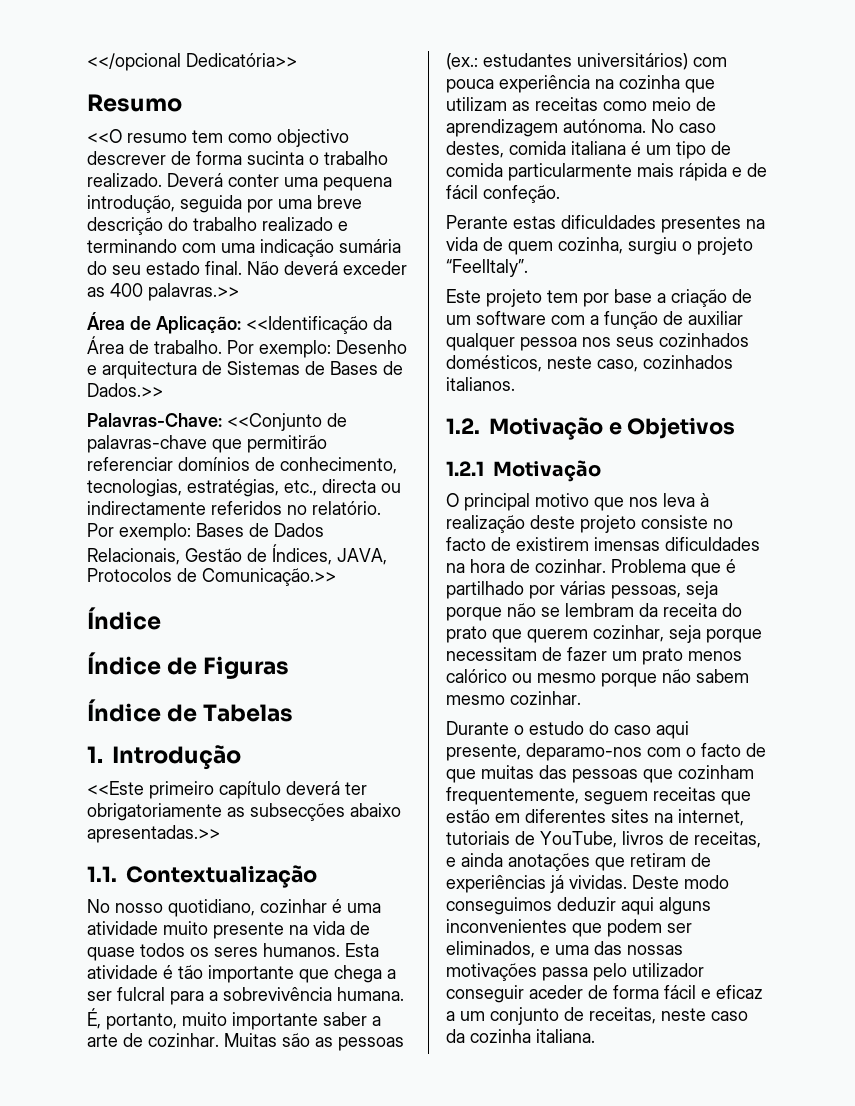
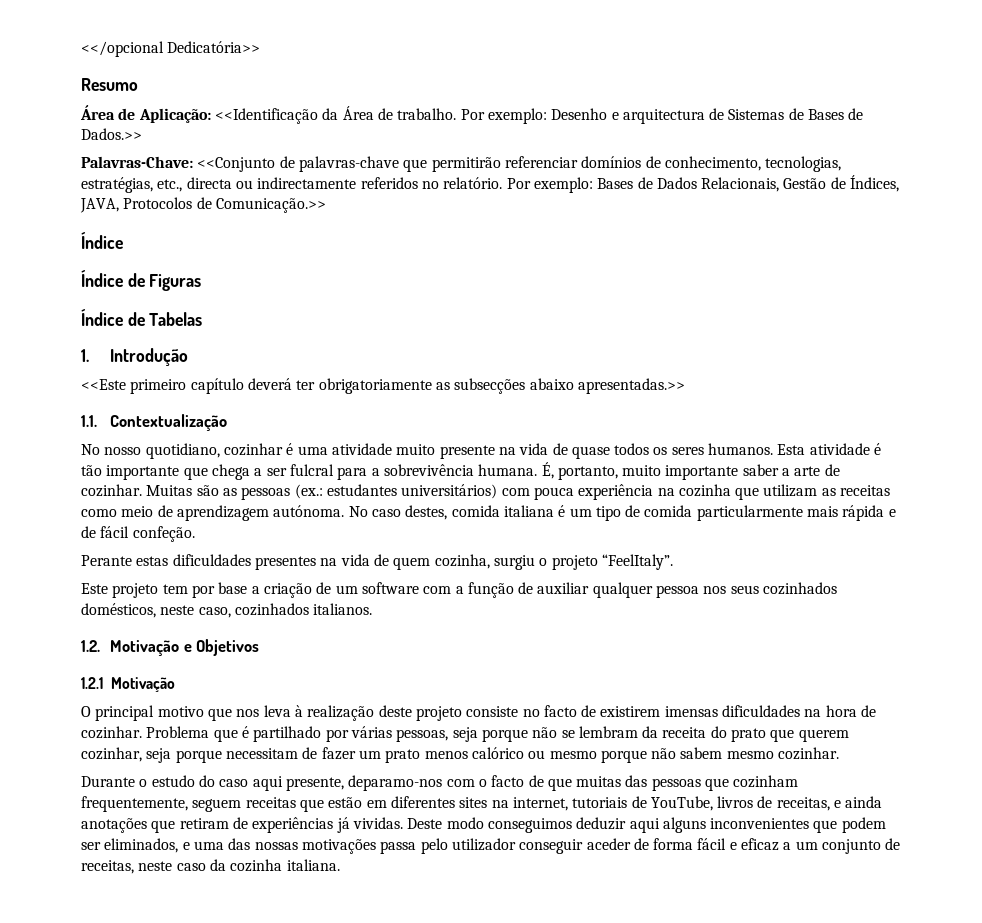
- <<O resumo tem como objectivo descrever de forma sucinta o trabalho realizado. Deverá conter uma pequena introdução, seguida por uma breve descrição do trabalho realizado e terminando com uma indicação sumária do seu estado final. Não deverá exceder as 400 palavras.>>

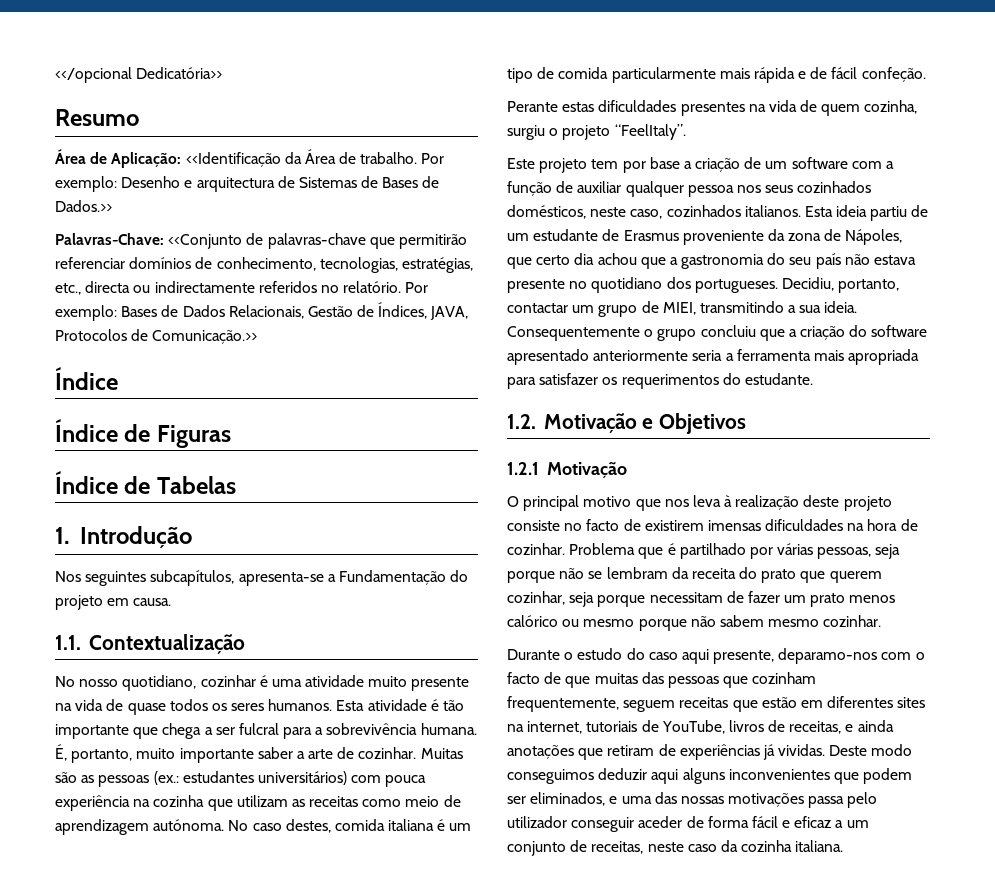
- <<Este primeiro capítulo deverá ter obrigatoriamente as subsecções abaixo apresentadas.>>
+ Nos seguintes subcapítulos, apresenta-se a Fundamentação do projeto em causa.
+ Esta ideia partiu de um estudante de Erasmus proveniente da zona de Nápoles, que certo dia achou que a gastronomia do seu país não estava presente no quotidiano dos portugueses. Decidiu, portanto, contactar um grupo de MIEI, transmitindo a sua ideia. Consequentemente o grupo concluiu que a criação do software apresentado anteriormente seria a ferramenta mais apropriada para satisfazer os requerimentos do estudante.

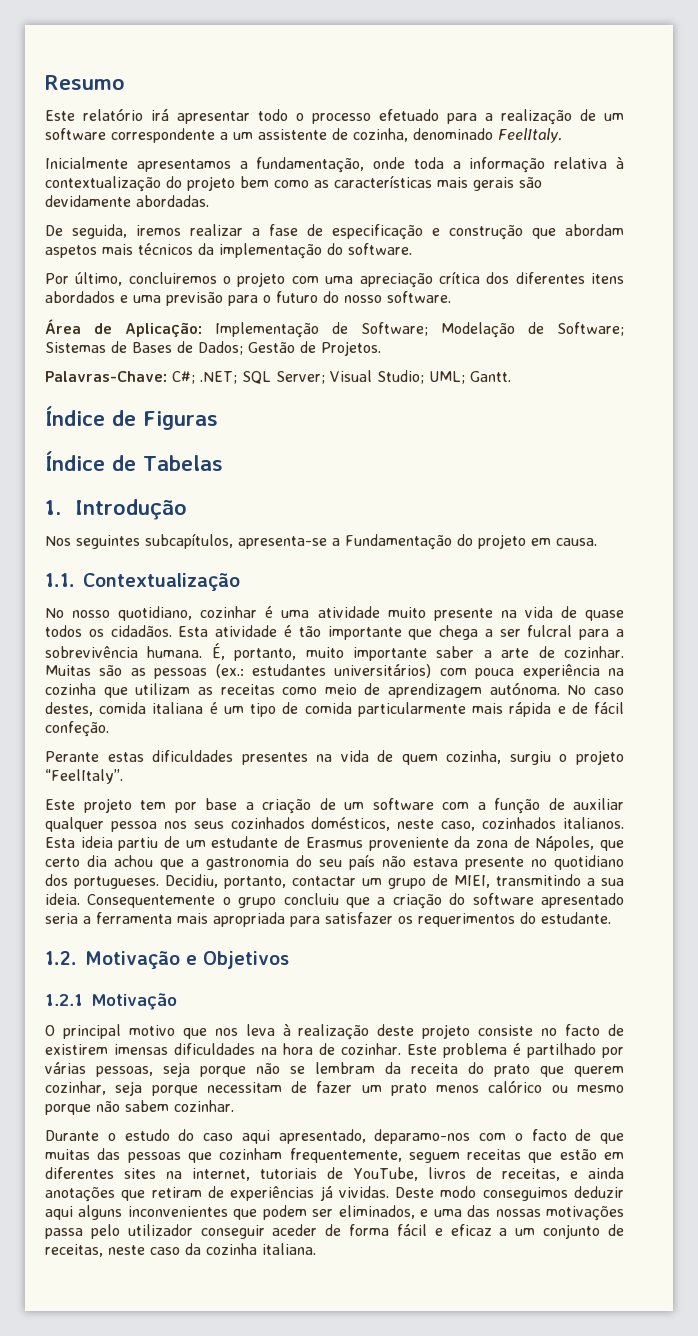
- <</opcional Dedicatória>>
  Resumo
- Área de Aplicação: <<Identificação da Área de trabalho. Por exemplo: Desenho e arquitectura de Sistemas de Bases de Dados.>>
- Palavras-Chave: <<Conjunto de palavras-chave que permitirão referenciar domínios de conhecimento, tecnologias, estratégias, etc., directa ou indirectamente referidos no relatório. Por exemplo: Bases de Dados Relacionais, Gestão de Índices, JAVA, Protocolos de Comunicação.>>
- Índice
+ Este relatório irá apresentar todo o processo efetuado para a realização de um software correspondente a um assistente de cozinha, denominado FeelItaly.
+ Inicialmente apresentamos a fundamentação, onde toda a informação relativa à contextualização do projeto bem como as características mais gerais são devidamente abordadas.
+ De seguida, iremos realizar a fase de especificação e construção que abordam aspetos mais técnicos da implementação do software.
+ Por último, concluiremos o projeto com uma apreciação crítica dos diferentes itens abordados e uma previsão para o futuro do nosso software.
+ Área de Aplicação: Implementação de Software; Modelação de Software; Sistemas de Bases de Dados; Gestão de Projetos.
+ Palavras-Chave: C#; .NET; SQL Server; Visual Studio; UML; Gantt.
- No nosso quotidiano, cozinhar é uma atividade muito presente na vida de quase todos os seres humanos.
+ No nosso quotidiano, cozinhar é uma atividade muito presente na vida de quase todos os cidadãos.
- Consequentemente o grupo concluiu que a criação do software apresentado anteriormente seria a ferramenta mais apropriada para satisfazer os requerimentos do estudante.
+ Consequentemente o grupo concluiu que a criação do software apresentado seria a ferramenta mais apropriada para satisfazer os requerimentos do estudante.
- Problema que é partilhado por várias pessoas, seja porque não se lembram da receita do prato que querem cozinhar, seja porque necessitam de fazer um prato menos calórico ou mesmo porque não sabem mesmo cozinhar.
+ Este problema é partilhado por várias pessoas, seja porque não se lembram da receita do prato que querem cozinhar, seja porque necessitam de fazer um prato menos calórico ou mesmo porque não sabem cozinhar.
- Durante o estudo do caso aqui presente, deparamo-nos com o facto de que muitas das pessoas que cozinham frequentemente, seguem receitas que estão em diferentes sites na internet, tutoriais de YouTube, livros de receitas, e ainda anotações que retiram de experiências já vividas.
+ Durante o estudo do caso aqui apresentado, deparamo-nos com o facto de que muitas das pessoas que cozinham frequentemente, seguem receitas que estão em diferentes sites na internet, tutoriais de YouTube, livros de receitas, e ainda anotações que retiram de experiências já vividas.

